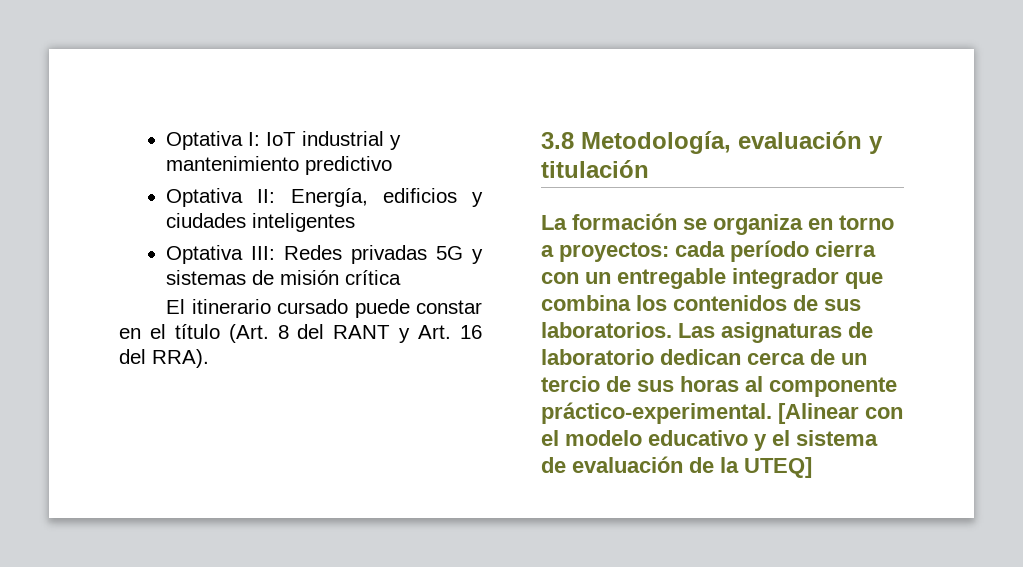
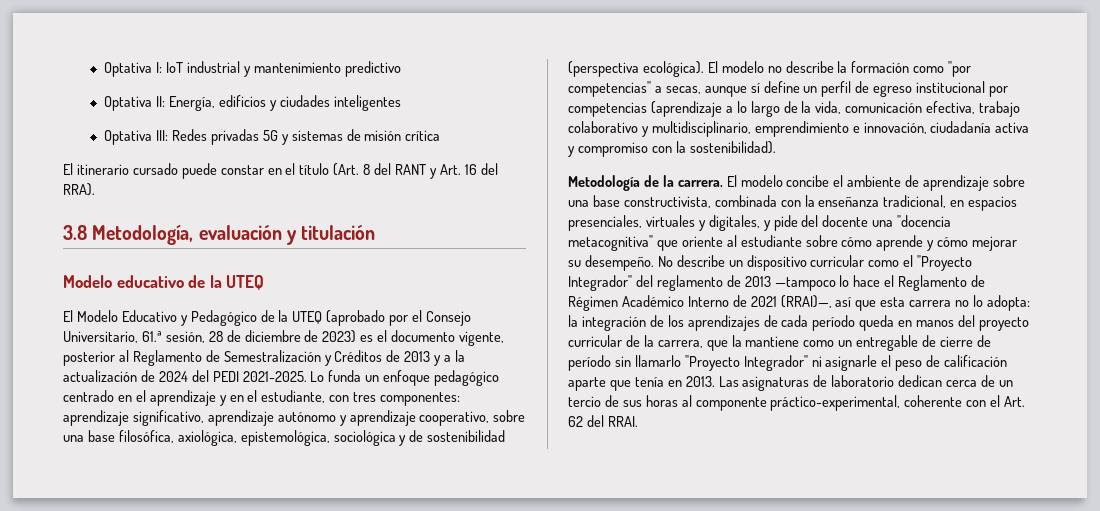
- La formación se organiza en torno a proyectos: cada período cierra con un entregable integrador que combina los contenidos de sus laboratorios.
+ Modelo educativo de la UTEQ
+ El Modelo Educativo y Pedagógico de la UTEQ (aprobado por el Consejo Universitario, 61.ª sesión, 28 de diciembre de 2023) es el documento vigente, posterior al Reglamento de Semestralización y Créditos de 2013 y a la actualización de 2024 del PEDI 2021-2025. Lo funda un enfoque pedagógico centrado en el aprendizaje y en el estudiante, con tres componentes: aprendizaje significativo, aprendizaje autónomo y aprendizaje cooperativo, sobre una base filosófica, axiológica, epistemológica, sociológica y de sostenibilidad (perspectiva ecológica). El modelo no describe la formación como "por competencias" a secas, aunque sí define un perfil de egreso institucional por competencias (aprendizaje a lo largo de la vida, comunicación efectiva, trabajo colaborativo y multidisciplinario, emprendimiento e innovación, ciudadanía activa y compromiso con la sostenibilidad).
+ Metodología de la carrera. El modelo concibe el ambiente de aprendizaje sobre una base constructivista, combinada con la enseñanza tradicional, en espacios presenciales, virtuales y digitales, y pide del docente una "docencia metacognitiva" que oriente al estudiante sobre cómo aprende y cómo mejorar su desempeño. No describe un dispositivo curricular como el "Proyecto Integrador" del reglamento de 2013 —tampoco lo hace el Reglamento de Régimen Académico Interno de 2021 (RRAI)—, así que esta carrera no lo adopta: la integración de los aprendizajes de cada período queda en manos del proyecto curricular de la carrera, que la mantiene como un entregable de cierre de período sin llamarlo "Proyecto Integrador" ni asignarle el peso de calificación aparte que tenía en 2013.
- Las asignaturas de laboratorio dedican cerca de un tercio de sus horas al componente práctico-experimental. [Alinear con el modelo educativo y el sistema de evaluación de la UTEQ]
+ Las asignaturas de laboratorio dedican cerca de un tercio de sus horas al componente práctico-experimental, coherente con el Art. 62 del RRAI.

